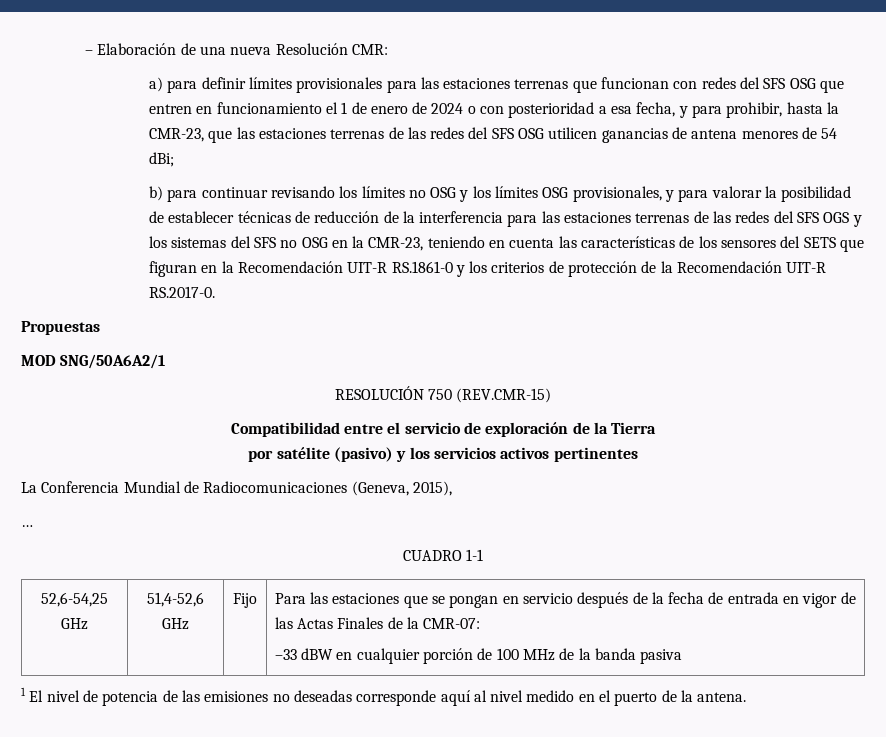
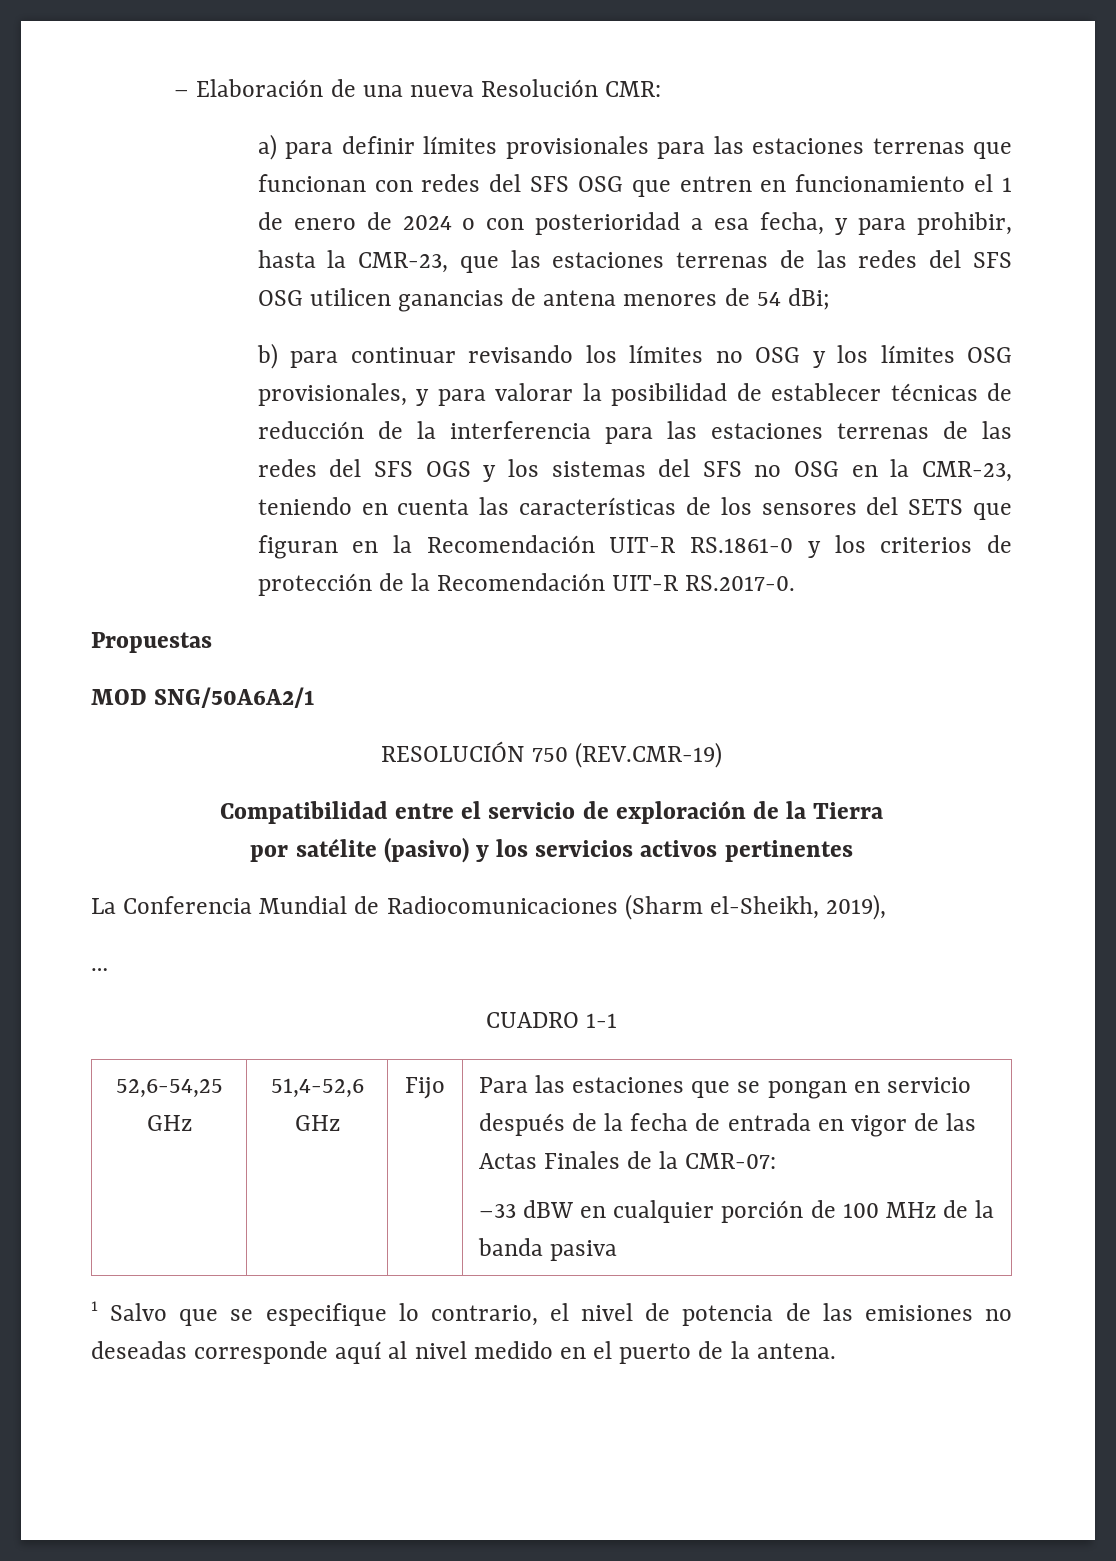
- RESOLUCIÓN 750 (REV.CMR-15)
+ RESOLUCIÓN 750 (REV.CMR-19)
- La Conferencia Mundial de Radiocomunicaciones (Geneva, 2015),
+ La Conferencia Mundial de Radiocomunicaciones (Sharm el-Sheikh, 2019),
- 1 El nivel de potencia de las emisiones no deseadas corresponde aquí al nivel medido en el puerto de la antena.
+ 1 Salvo que se especifique lo contrario, el nivel de potencia de las emisiones no deseadas corresponde aquí al nivel medido en el puerto de la antena.

